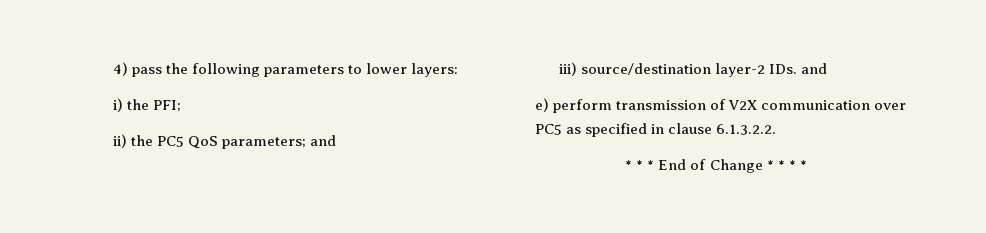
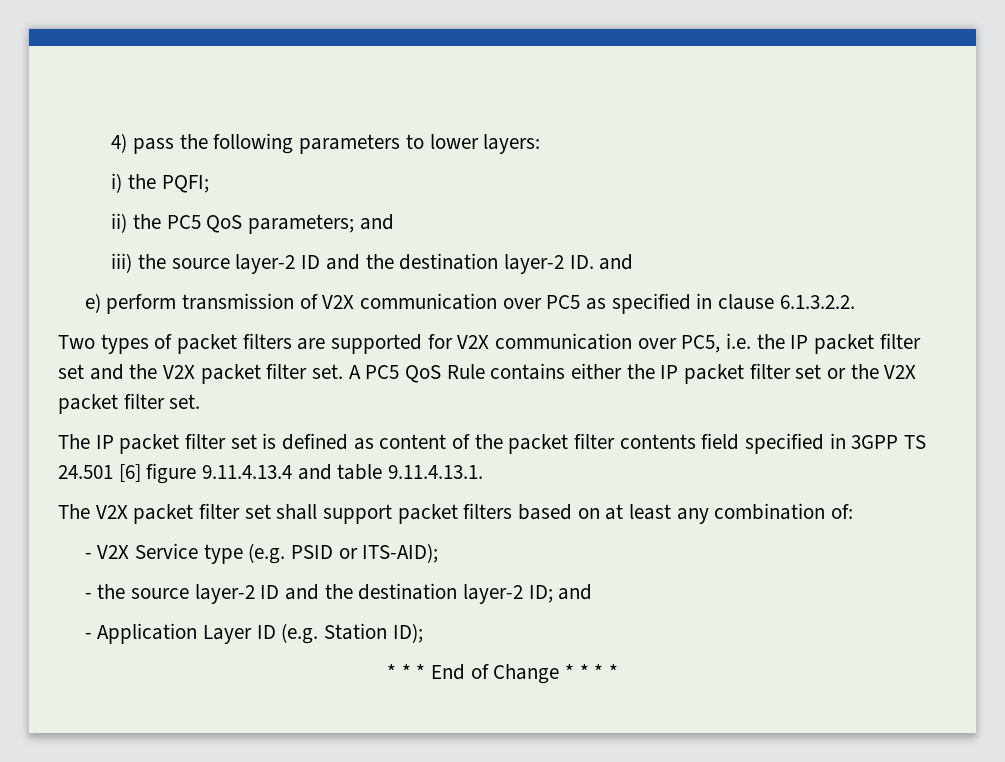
- i) the PFI;
+ i) the PQFI;
- iii) source/destination layer-2 IDs. and
+ iii) the source layer-2 ID and the destination layer-2 ID. and
+ Two types of packet filters are supported for V2X communication over PC5, i.e. the IP packet filter set and the V2X packet filter set. A PC5 QoS Rule contains either the IP packet filter set or the V2X packet filter set.
+ The IP packet filter set is defined as content of the packet filter contents field specified in 3GPP TS 24.501 [6] figure 9.11.4.13.4 and table 9.11.4.13.1.
+ The V2X packet filter set shall support packet filters based on at least any combination of:
+ - V2X Service type (e.g. PSID or ITS-AID);
+ - the source layer-2 ID and the destination layer-2 ID; and
+ - Application Layer ID (e.g. Station ID);

